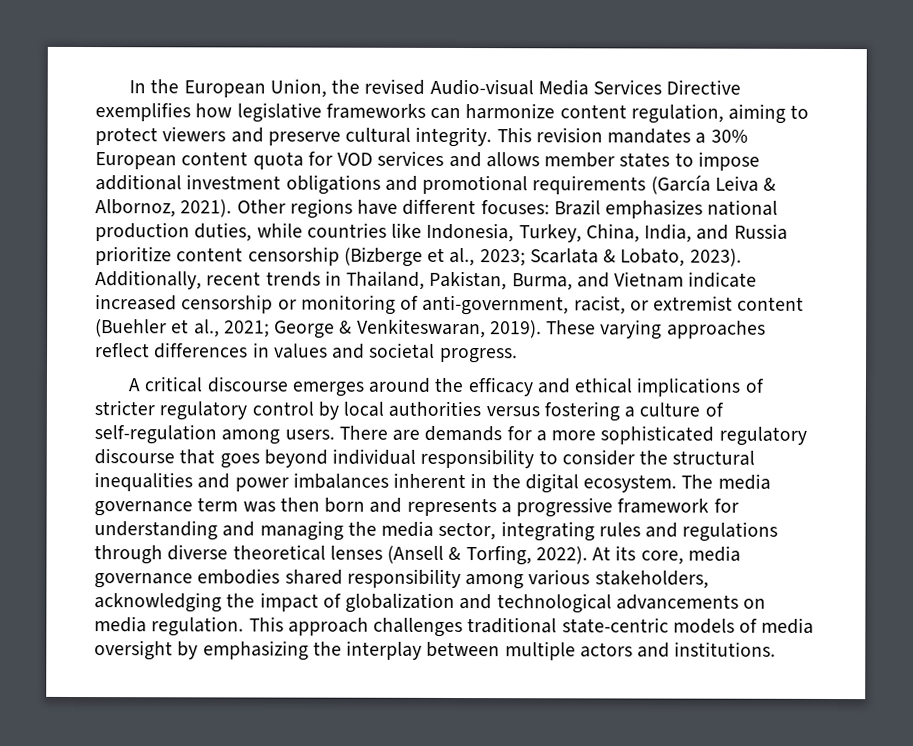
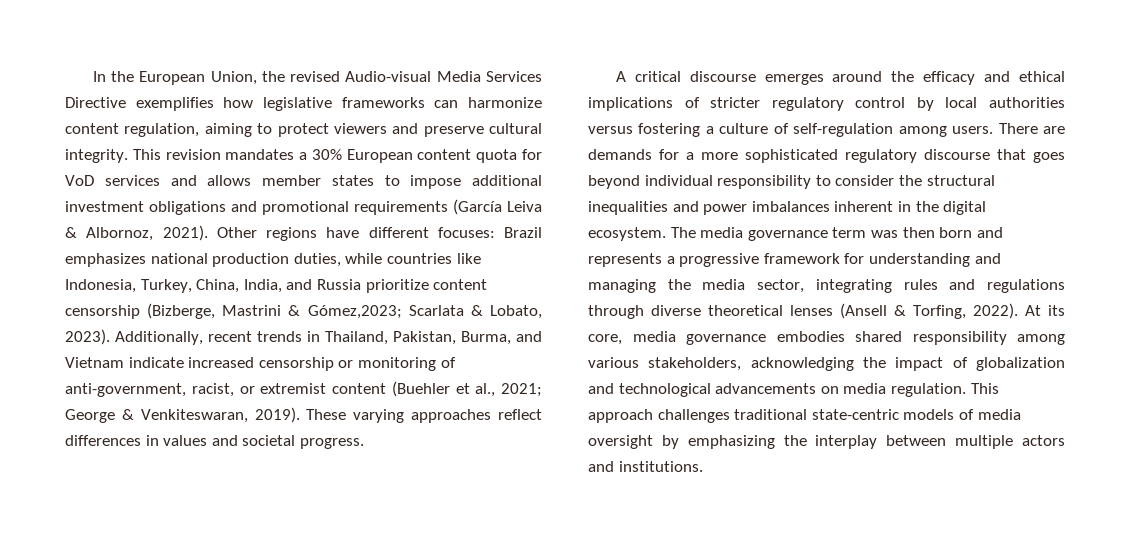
- This revision mandates a 30% European content quota for VOD services and allows member states to impose additional investment obligations and promotional requirements (García Leiva & Albornoz, 2021).
+ This revision mandates a 30% European content quota for VoD services and allows member states to impose additional investment obligations and promotional requirements (García Leiva & Albornoz, 2021).
- Other regions have different focuses: Brazil emphasizes national production duties, while countries like Indonesia, Turkey, China, India, and Russia prioritize content censorship (Bizberge et al., 2023; Scarlata & Lobato, 2023).
+ Other regions have different focuses: Brazil emphasizes national production duties, while countries like Indonesia, Turkey, China, India, and Russia prioritize content censorship (Bizberge, Mastrini & Gómez,2023; Scarlata & Lobato, 2023).

